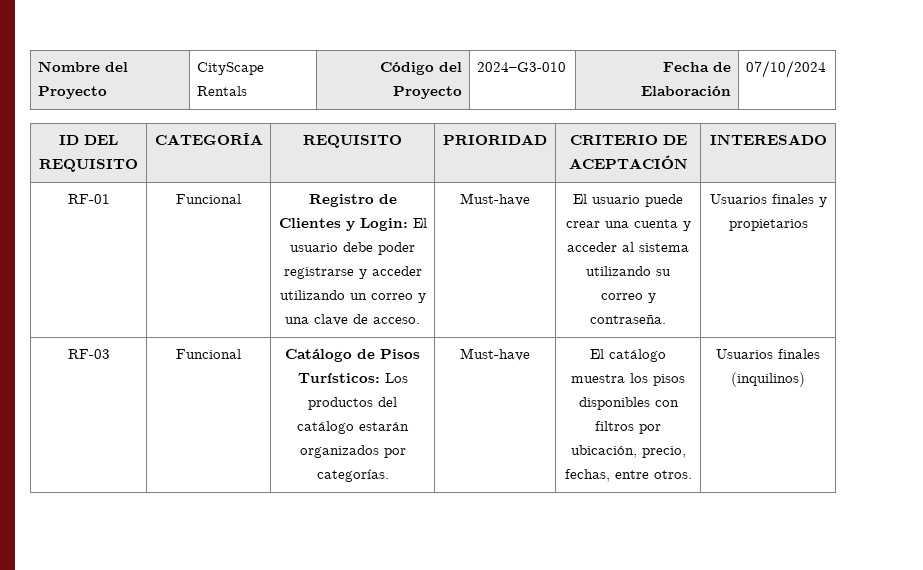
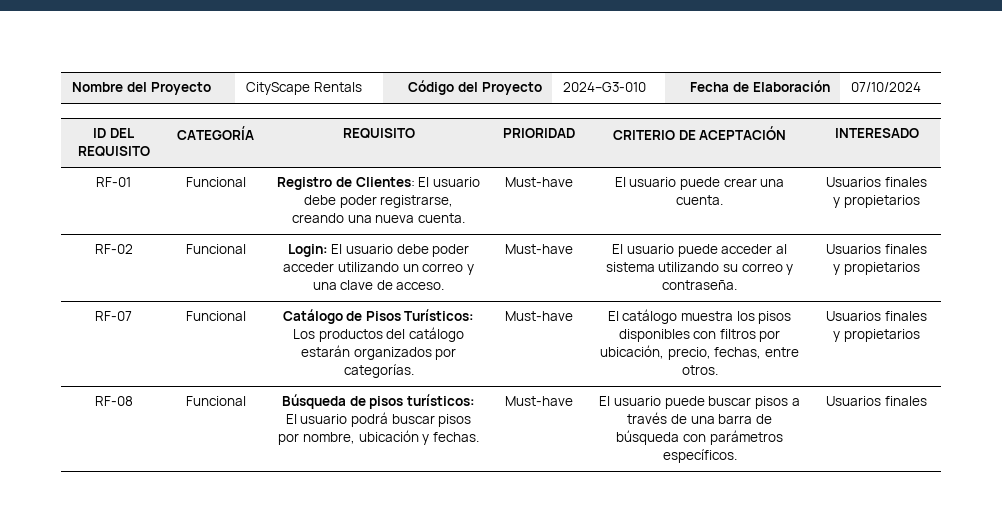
- Registro de Clientes y Login: El usuario debe poder registrarse y acceder utilizando un correo y una clave de acceso. | Must-have | El usuario puede crear una cuenta y acceder al sistema utilizando su correo y contraseña. | Usuarios finales y propietarios
+ Registro de Clientes: El usuario debe poder registrarse, creando una nueva cuenta. | Must-have | El usuario puede crear una cuenta. | Usuarios finales y propietarios
+ RF-02 | Funcional | Login: El usuario debe poder acceder utilizando un correo y una clave de acceso. | Must-have | El usuario puede acceder al sistema utilizando su correo y contraseña. | Usuarios finales y propietarios
- RF-03 | Funcional | Catálogo de Pisos Turísticos: Los productos del catálogo estarán organizados por categorías. | Must-have | El catálogo muestra los pisos disponibles con filtros por ubicación, precio, fechas, entre otros. | Usuarios finales (inquilinos)
+ RF-07 | Funcional | Catálogo de Pisos Turísticos: Los productos del catálogo estarán organizados por categorías. | Must-have | El catálogo muestra los pisos disponibles con filtros por ubicación, precio, fechas, entre otros. | Usuarios finales y propietarios
+ RF-08 | Funcional | Búsqueda de pisos turísticos: El usuario podrá buscar pisos por nombre, ubicación y fechas. | Must-have | El usuario puede buscar pisos a través de una barra de búsqueda con parámetros específicos. | Usuarios finales

